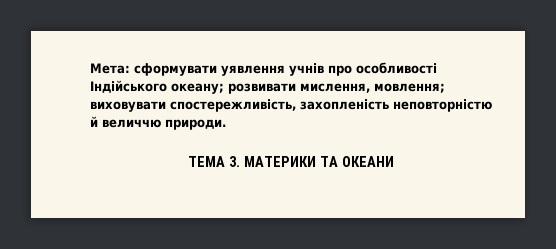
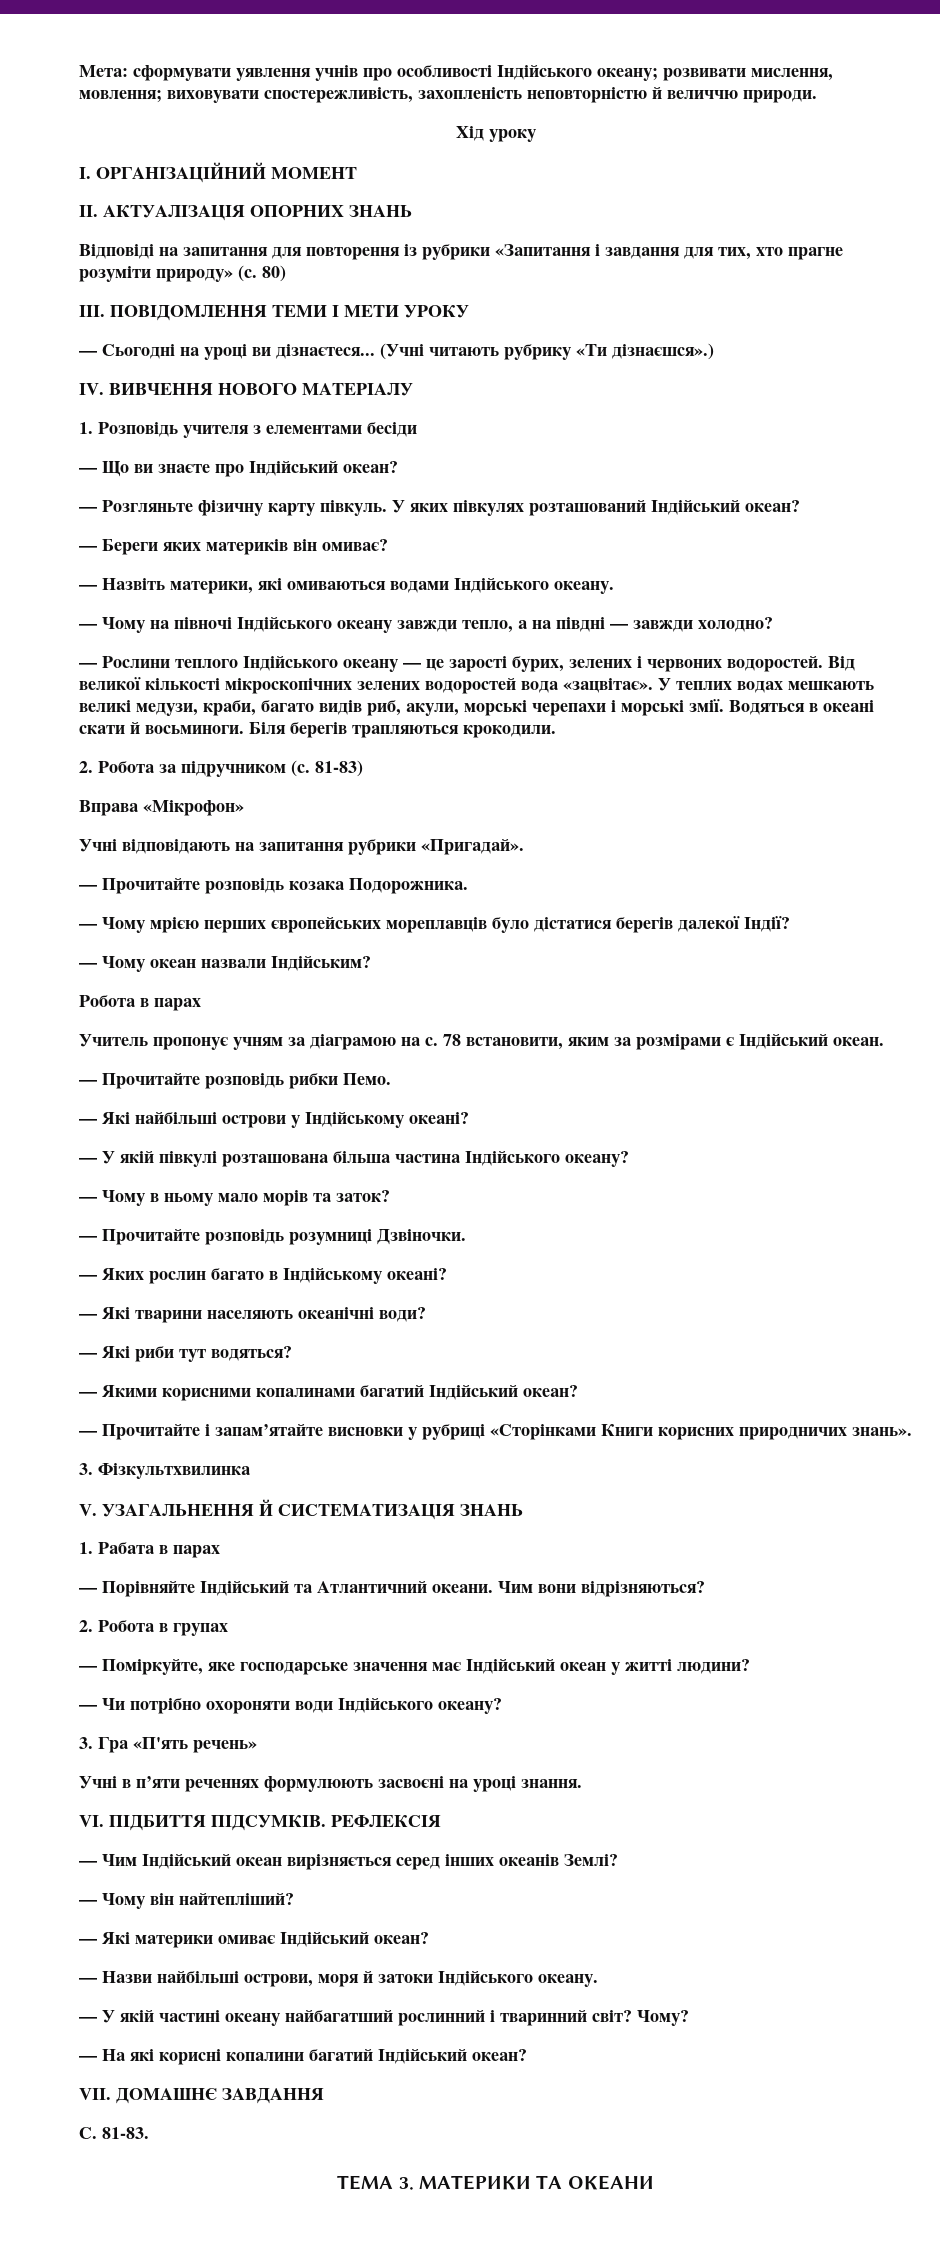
+ Хід уроку
+ I. ОРГАНІЗАЦІЙНИЙ МОМЕНТ
+ II. АКТУАЛІЗАЦІЯ ОПОРНИХ ЗНАНЬ
+ Відповіді на запитання для повторення із рубрики «Запитання і завдання для тих, хто прагне розуміти природу» (с. 80)
+ III. ПОВІДОМЛЕННЯ ТЕМИ І МЕТИ УРОКУ
+ — Сьогодні на уроці ви дізнаєтеся... (Учні читають рубрику «Ти дізнаєшся».)
+ IV. ВИВЧЕННЯ НОВОГО МАТЕРІАЛУ
+ 1. Розповідь учителя з елементами бесіди
+ — Що ви знаєте про Індійський океан?
+ — Розгляньте фізичну карту півкуль. У яких півкулях розташований Індійський океан?
+ — Береги яких материків він омиває?
+ — Назвіть материки, які омиваються водами Індійського океану.
+ — Чому на півночі Індійського океану завжди тепло, а на півдні — завжди холодно?
+ — Рослини теплого Індійського океану — це зарості бурих, зелених і червоних водоростей. Від великої кількості мікроскопічних зелених водоростей вода «зацвітає». У теплих водах мешкають великі медузи, краби, багато видів риб, акули, морські черепахи і морські змії. Водяться в океані скати й восьминоги. Біля берегів трапляються крокодили.
+ 2. Робота за підручником (с. 81-83)
+ Вправа «Мікрофон»
+ Учні відповідають на запитання рубрики «Пригадай».
+ — Прочитайте розповідь козака Подорожника.
+ — Чому мрією перших європейських мореплавців було дістатися берегів далекої Індії?
+ — Чому океан назвали Індійським?
+ Робота в парах
+ Учитель пропонує учням за діаграмою на с. 78 встановити, яким за розмірами є Індійський океан.
+ — Прочитайте розповідь рибки Пемо.
+ — Які найбільші острови у Індійському океані?
+ — У якій півкулі розташована більша частина Індійського океану?
+ — Чому в ньому мало морів та заток?
+ — Прочитайте розповідь розумниці Дзвіночки.
+ — Яких рослин багато в Індійському океані?
+ — Які тварини населяють океанічні води?
+ — Які риби тут водяться?
+ — Якими корисними копалинами багатий Індійський океан?
+ — Прочитайте і запам’ятайте висновки у рубриці «Сторінками Книги корисних природничих знань».
+ 3. Фізкультхвилинка
+ V. УЗАГАЛЬНЕННЯ Й СИСТЕМАТИЗАЦІЯ ЗНАНЬ
+ 1. Рабата в парах
+ — Порівняйте Індійський та Атлантичний океани. Чим вони відрізняються?
+ 2. Робота в групах
+ — Поміркуйте, яке господарське значення має Індійський океан у житті людини?
+ — Чи потрібно охороняти води Індійського океану?
+ 3. Гра «П'ять речень»
+ Учні в п’яти реченнях формулюють засвоєні на уроці знання.
+ VI. ПІДБИТТЯ ПІДСУМКІВ. РЕФЛЕКСІЯ
+ — Чим Індійський океан вирізняється серед інших океанів Землі?
+ — Чому він найтепліший?
+ — Які материки омиває Індійський океан?
+ — Назви найбільші острови, моря й затоки Індійського океану.
+ — У якій частині океану найбагатший рослинний і тваринний світ? Чому?
+ — На які корисні копалини багатий Індійський океан?
+ VII. ДОМАШНЄ ЗАВДАННЯ
+ С. 81-83.

